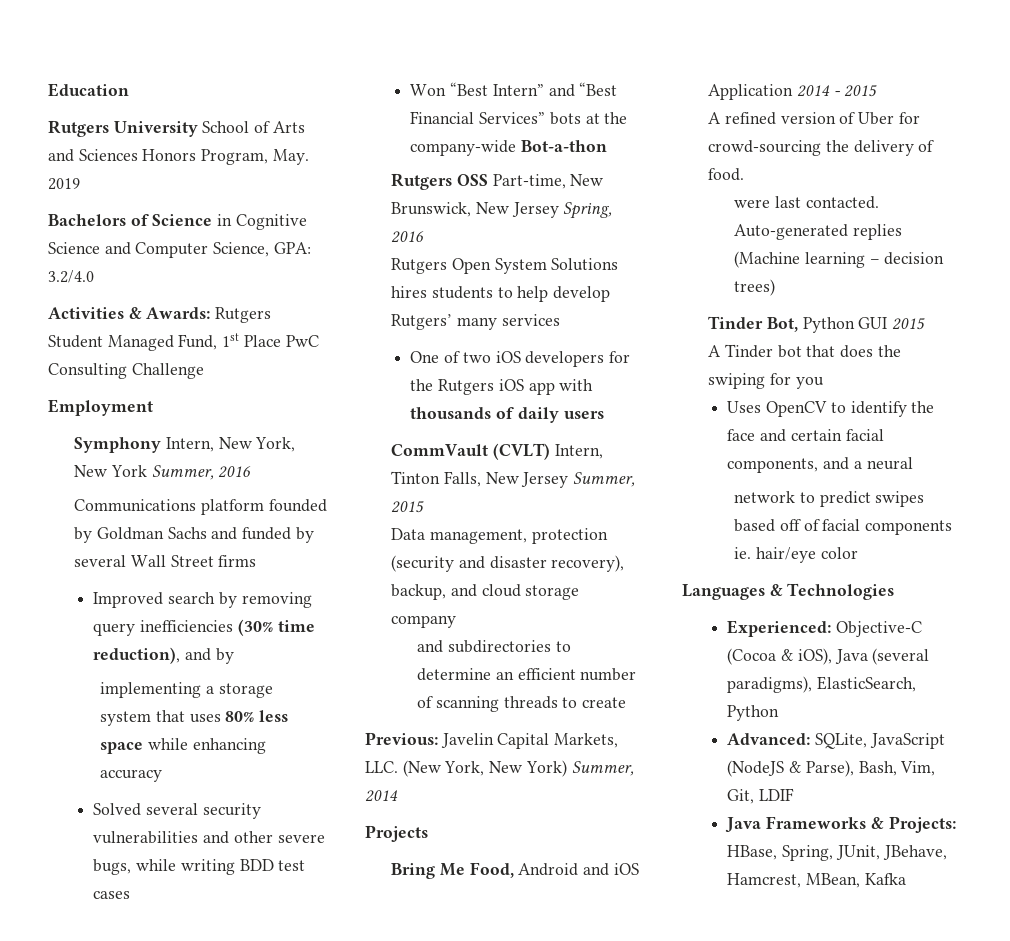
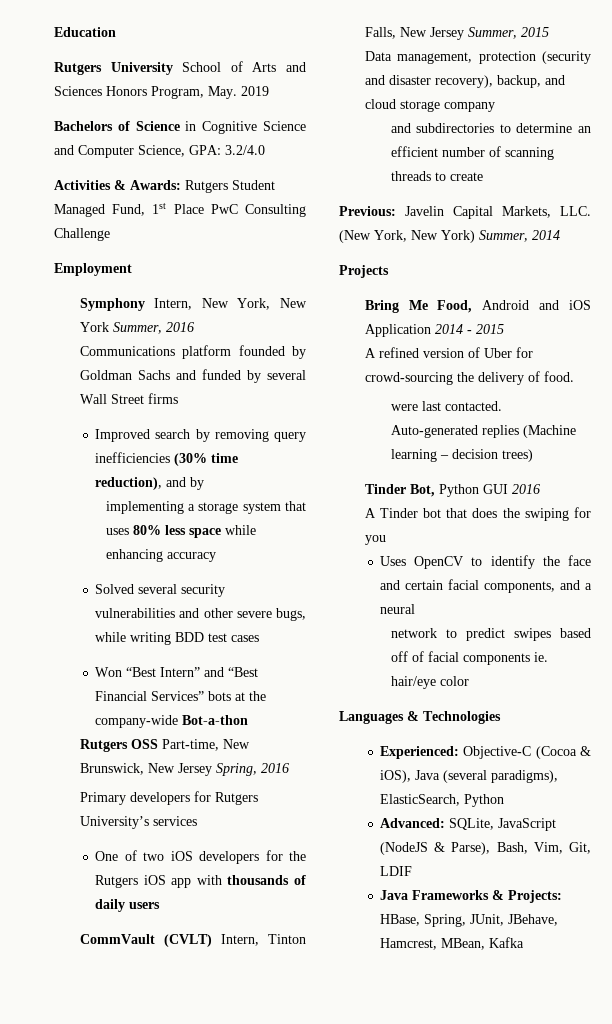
- Rutgers Open System Solutions hires students to help develop Rutgers’ many services
+ Primary developers for Rutgers University’s services
- Tinder Bot, Python GUI 2015
+ Tinder Bot, Python GUI 2016

